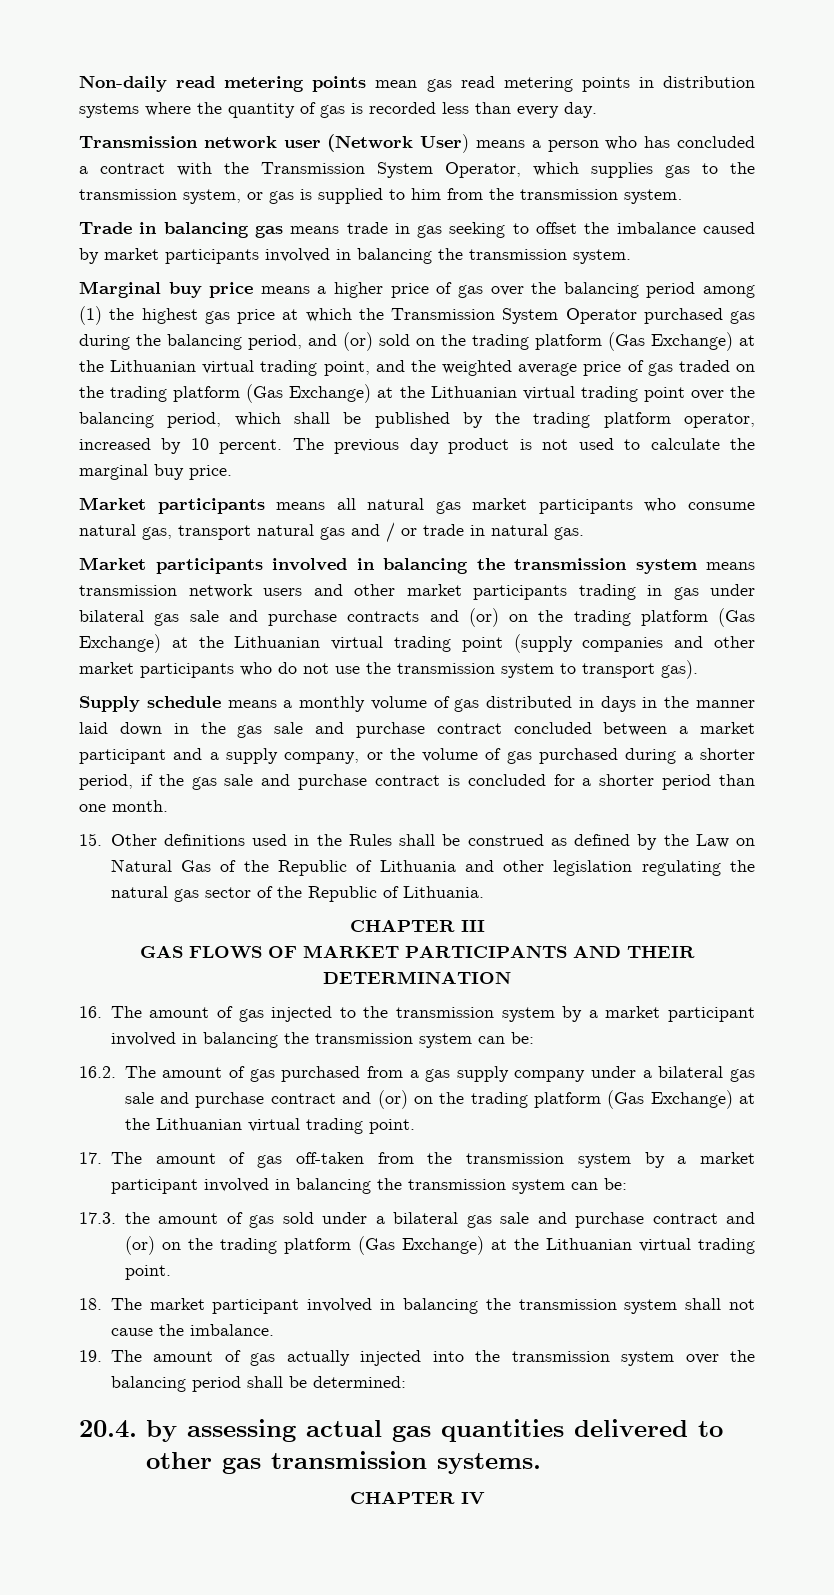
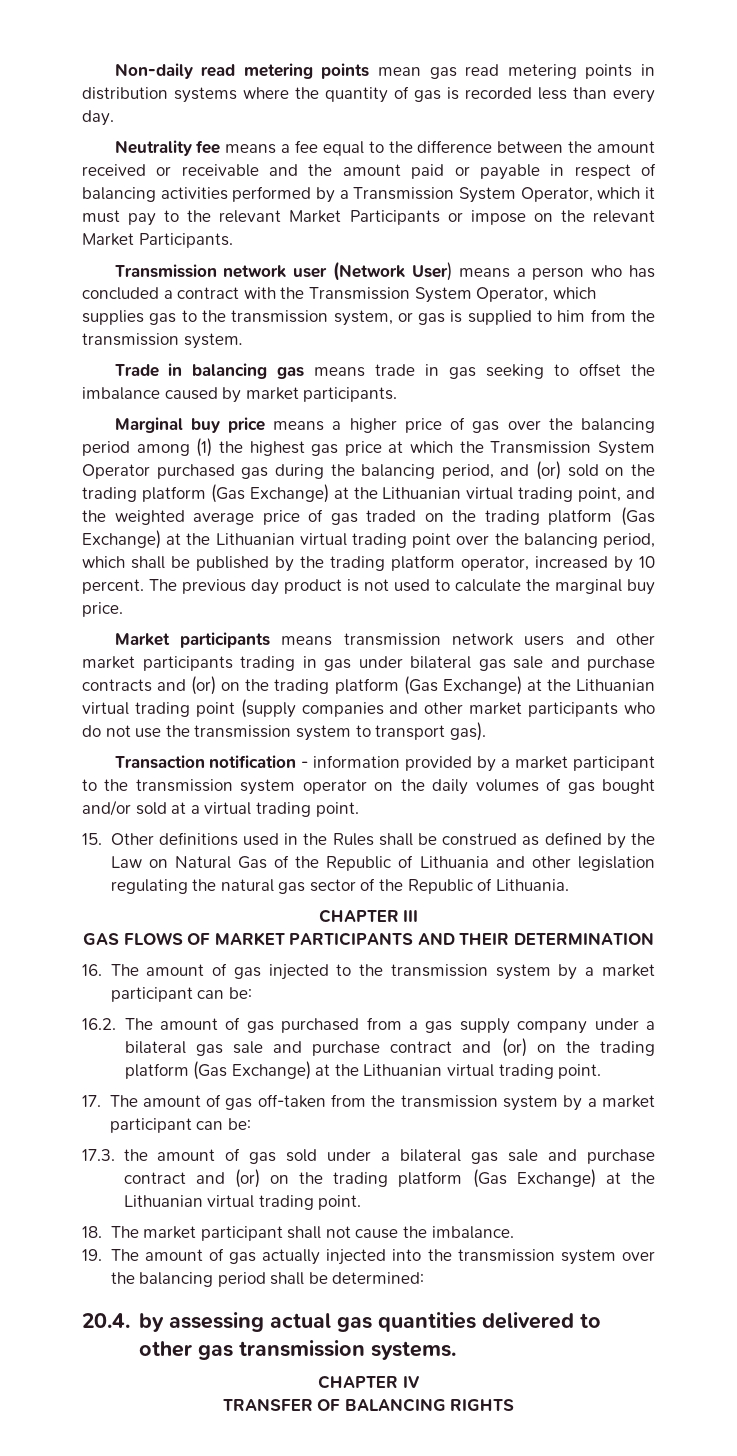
+ Neutrality fee means a fee equal to the difference between the amount received or receivable and the amount paid or payable in respect of balancing activities performed by a Transmission System Operator, which it must pay to the relevant Market Participants or impose on the relevant Market Participants.
- Trade in balancing gas means trade in gas seeking to offset the imbalance caused by market participants involved in balancing the transmission system.
+ Trade in balancing gas means trade in gas seeking to offset the imbalance caused by market participants.
- Market participants means all natural gas market participants who consume natural gas, transport natural gas and / or trade in natural gas.
- Market participants involved in balancing the transmission system means transmission network users and other market participants trading in gas under bilateral gas sale and purchase contracts and (or) on the trading platform (Gas Exchange) at the Lithuanian virtual trading point (supply companies and other market participants who do not use the transmission system to transport gas).
+ Market participants means transmission network users and other market participants trading in gas under bilateral gas sale and purchase contracts and (or) on the trading platform (Gas Exchange) at the Lithuanian virtual trading point (supply companies and other market participants who do not use the transmission system to transport gas).
- Supply schedule means a monthly volume of gas distributed in days in the manner laid down in the gas sale and purchase contract concluded between a market participant and a supply company, or the volume of gas purchased during a shorter period, if the gas sale and purchase contract is concluded for a shorter period than one month.
+ Transaction notification - information provided by a market participant to the transmission system operator on the daily volumes of gas bought and/or sold at a virtual trading point.
- 16. The amount of gas injected to the transmission system by a market participant involved in balancing the transmission system can be:
+ 16. The amount of gas injected to the transmission system by a market participant can be:
- 17. The amount of gas off-taken from the transmission system by a market participant involved in balancing the transmission system can be:
+ 17. The amount of gas off-taken from the transmission system by a market participant can be:
- 18. The market participant involved in balancing the transmission system shall not cause the imbalance.
+ 18. The market participant shall not cause the imbalance.
+ TRANSFER OF BALANCING RIGHTS

